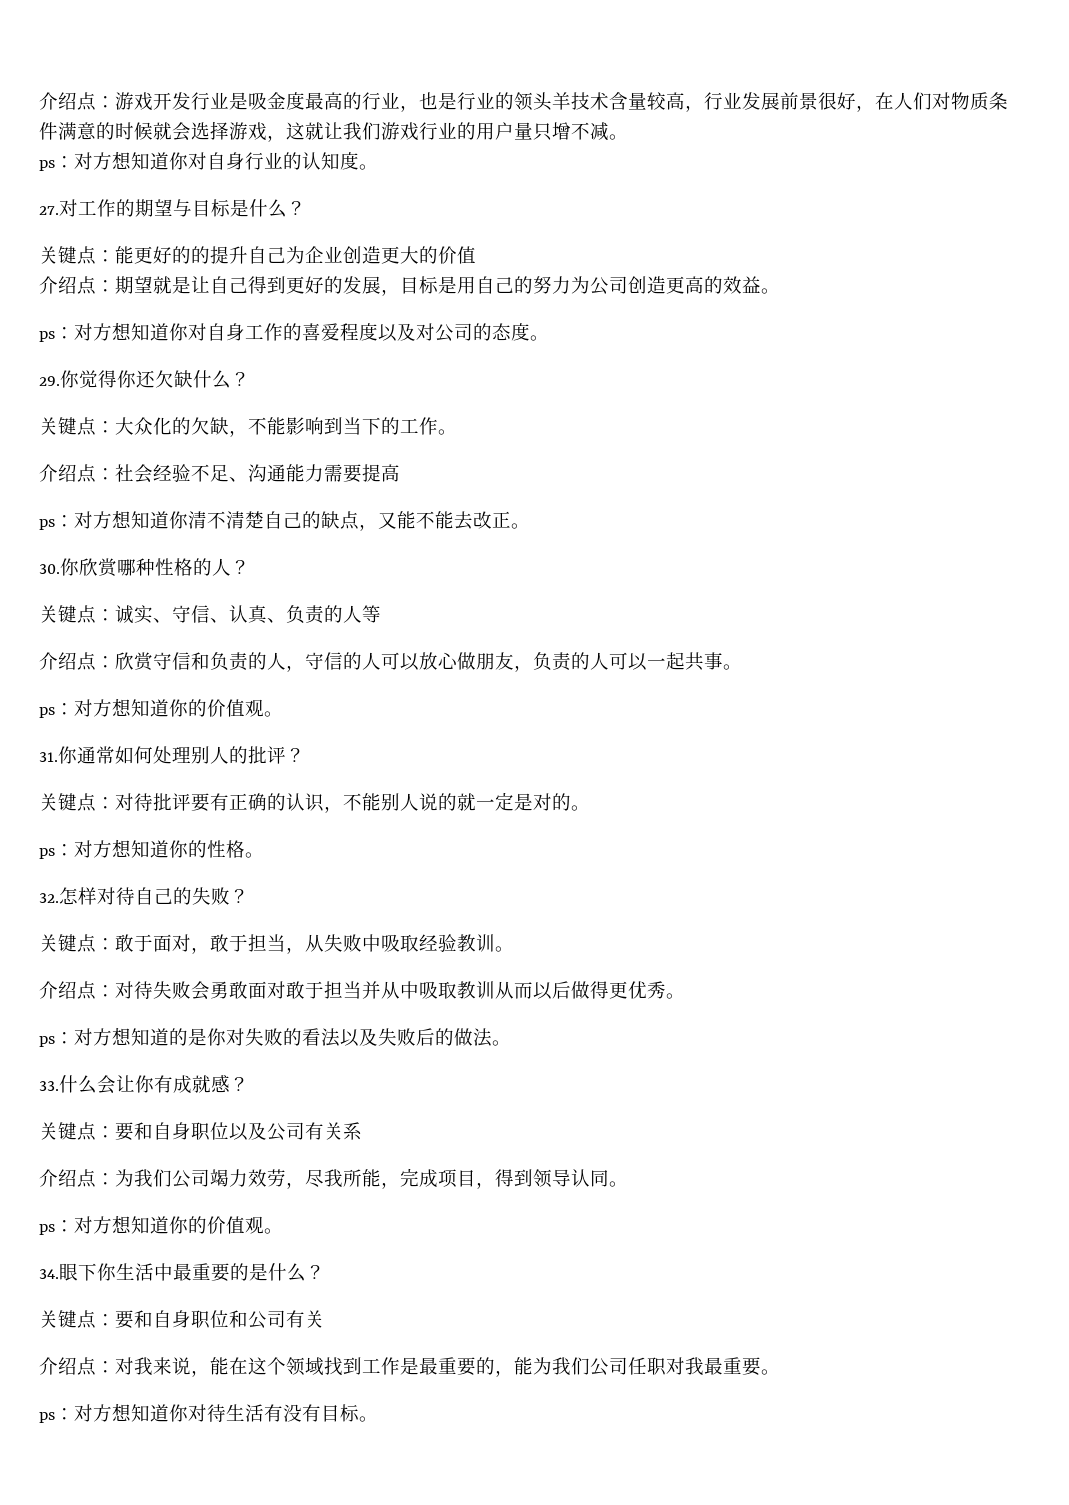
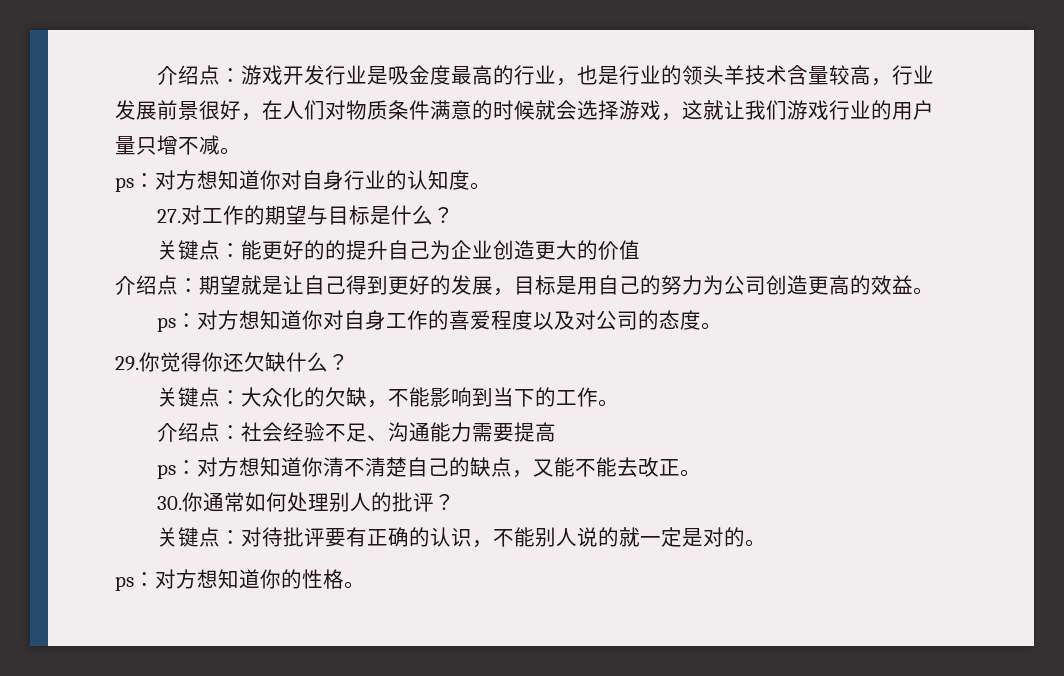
- 30.你欣赏哪种性格的人？
- 关键点：诚实、守信、认真、负责的人等
- 介绍点：欣赏守信和负责的人，守信的人可以放心做朋友，负责的人可以一起共事。
- ps：对方想知道你的价值观。
- 31.你通常如何处理别人的批评？
+ 30.你通常如何处理别人的批评？
- 32.怎样对待自己的失败？
- 关键点：敢于面对，敢于担当，从失败中吸取经验教训。
- 介绍点：对待失败会勇敢面对敢于担当并从中吸取教训从而以后做得更优秀。
- ps：对方想知道的是你对失败的看法以及失败后的做法。
- 33.什么会让你有成就感？
- 关键点：要和自身职位以及公司有关系
- 介绍点：为我们公司竭力效劳，尽我所能，完成项目，得到领导认同。
- ps：对方想知道你的价值观。
- 34.眼下你生活中最重要的是什么？
- 关键点：要和自身职位和公司有关
- 介绍点：对我来说，能在这个领域找到工作是最重要的，能为我们公司任职对我最重要。
- ps：对方想知道你对待生活有没有目标。

